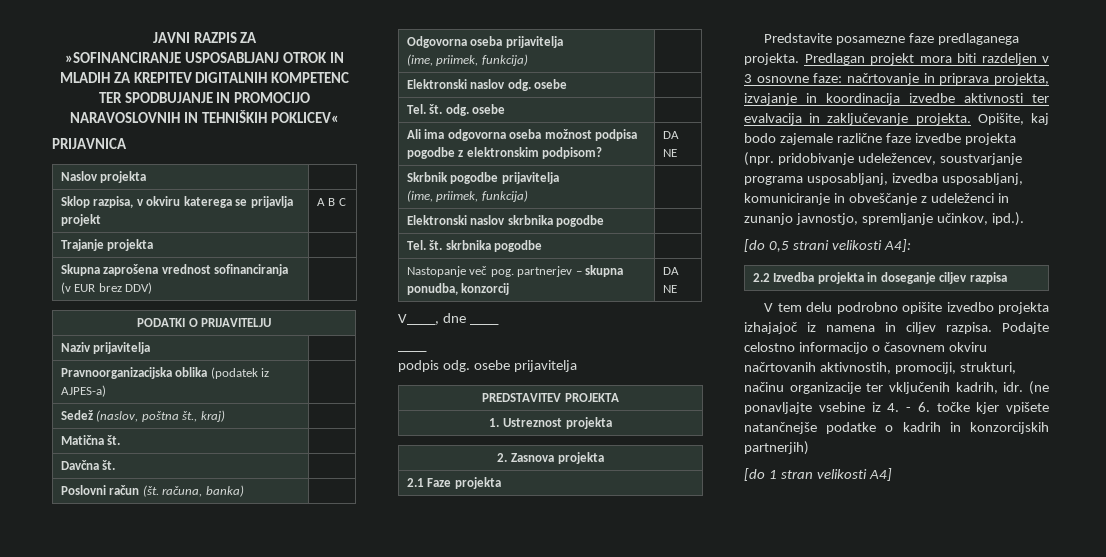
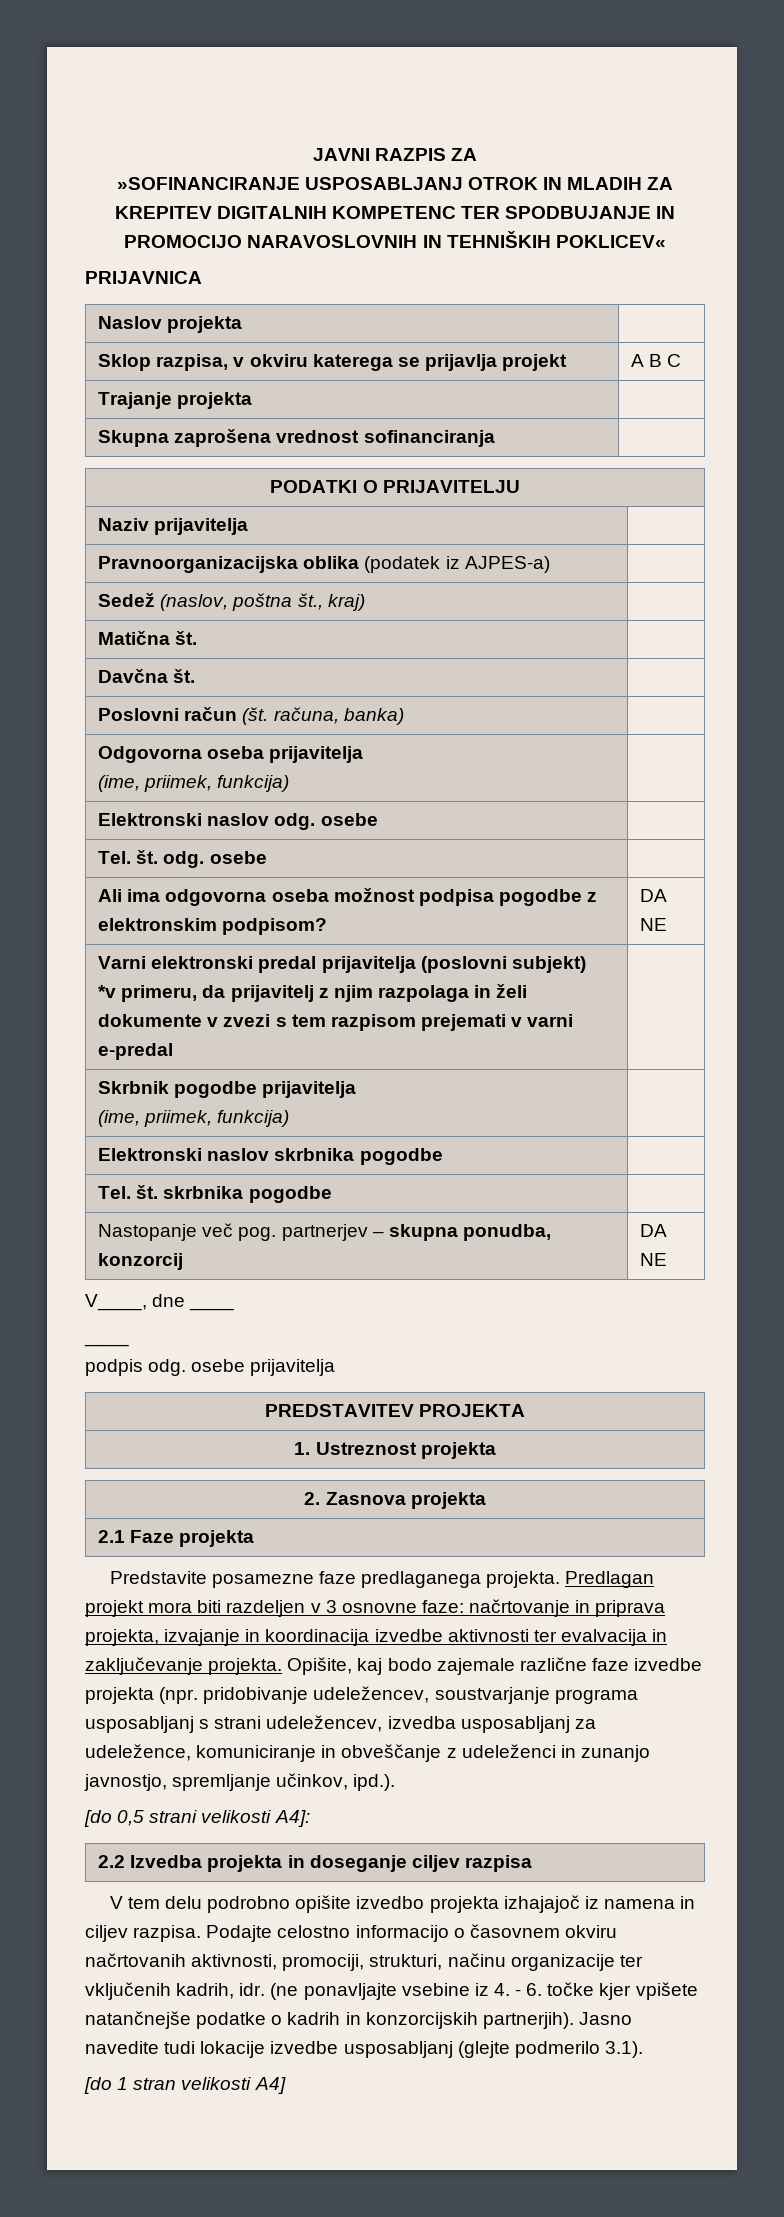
- Skupna zaprošena vrednost sofinanciranja (v EUR brez DDV) |
+ Skupna zaprošena vrednost sofinanciranja |
+ Varni elektronski predal prijavitelja (poslovni subjekt)
+ *v primeru, da prijavitelj z njim razpolaga in želi dokumente v zvezi s tem razpisom prejemati v varni e-predal |
- Opišite, kaj bodo zajemale različne faze izvedbe projekta (npr. pridobivanje udeležencev, soustvarjanje programa usposabljanj, izvedba usposabljanj, komuniciranje in obveščanje z udeleženci in zunanjo javnostjo, spremljanje učinkov, ipd.).
+ Opišite, kaj bodo zajemale različne faze izvedbe projekta (npr. pridobivanje udeležencev, soustvarjanje programa usposabljanj s strani udeležencev, izvedba usposabljanj za udeležence, komuniciranje in obveščanje z udeleženci in zunanjo javnostjo, spremljanje učinkov, ipd.).
- Podajte celostno informacijo o časovnem okviru načrtovanih aktivnostih, promociji, strukturi, načinu organizacije ter vključenih kadrih, idr.
+ Podajte celostno informacijo o časovnem okviru načrtovanih aktivnosti, promociji, strukturi, načinu organizacije ter vključenih kadrih, idr.
- (ne ponavljajte vsebine iz 4. - 6. točke kjer vpišete natančnejše podatke o kadrih in konzorcijskih partnerjih)
+ (ne ponavljajte vsebine iz 4. - 6. točke kjer vpišete natančnejše podatke o kadrih in konzorcijskih partnerjih). Jasno navedite tudi lokacije izvedbe usposabljanj (glejte podmerilo 3.1).

